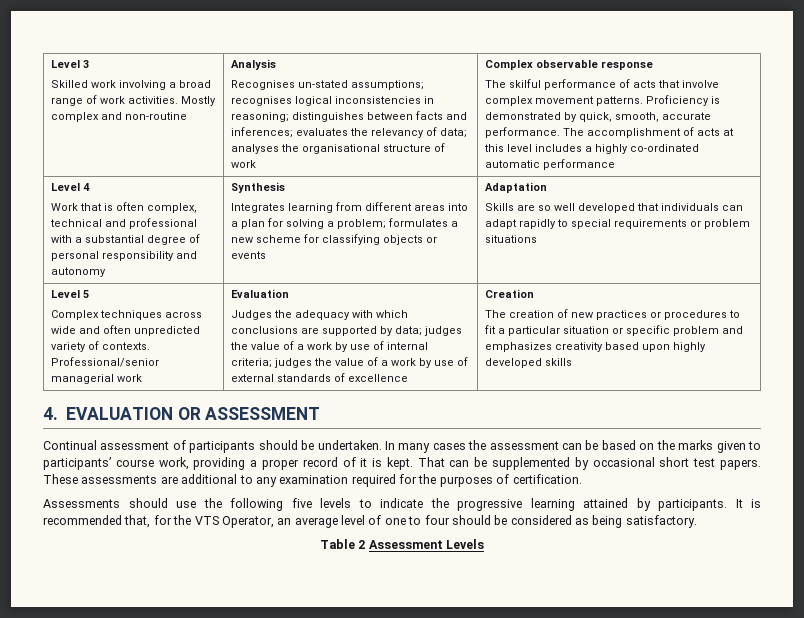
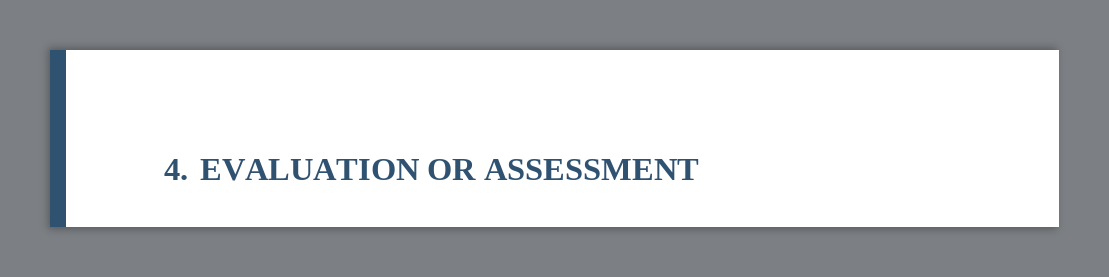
- Level 3
- Skilled work involving a broad range of work activities. Mostly complex and non-routine | Analysis
- Recognises un-stated assumptions; recognises logical inconsistencies in reasoning; distinguishes between facts and inferences; evaluates the relevancy of data; analyses the organisational structure of work | Complex observable response
- The skilful performance of acts that involve complex movement patterns. Proficiency is demonstrated by quick, smooth, accurate performance. The accomplishment of acts at this level includes a highly co-ordinated automatic performance
- Level 4
- Work that is often complex, technical and professional with a substantial degree of personal responsibility and autonomy | Synthesis
- Integrates learning from different areas into a plan for solving a problem; formulates a new scheme for classifying objects or events | Adaptation
- Skills are so well developed that individuals can adapt rapidly to special requirements or problem situations
- Level 5
- Complex techniques across wide and often unpredicted variety of contexts. Professional/senior managerial work | Evaluation
- Judges the adequacy with which conclusions are supported by data; judges the value of a work by use of internal criteria; judges the value of a work by use of external standards of excellence | Creation
- The creation of new practices or procedures to fit a particular situation or specific problem and emphasizes creativity based upon highly developed skills
  4. EVALUATION OR ASSESSMENT
- Continual assessment of participants should be undertaken. In many cases the assessment can be based on the marks given to participants’ course work, providing a proper record of it is kept. That can be supplemented by occasional short test papers. These assessments are additional to any examination required for the purposes of certification.
- Assessments should use the following five levels to indicate the progressive learning attained by participants. It is recommended that, for the VTS Operator, an average level of one to four should be considered as being satisfactory.
- Table 2 Assessment Levels

